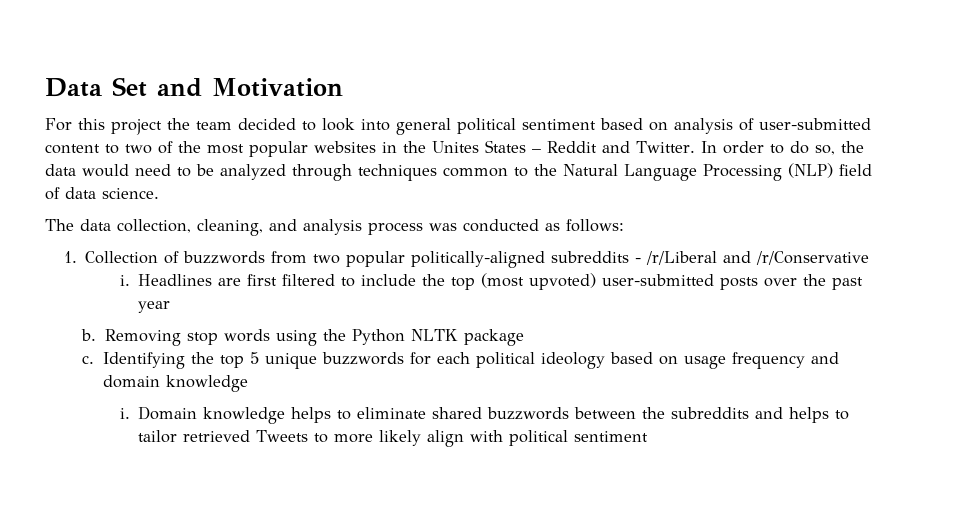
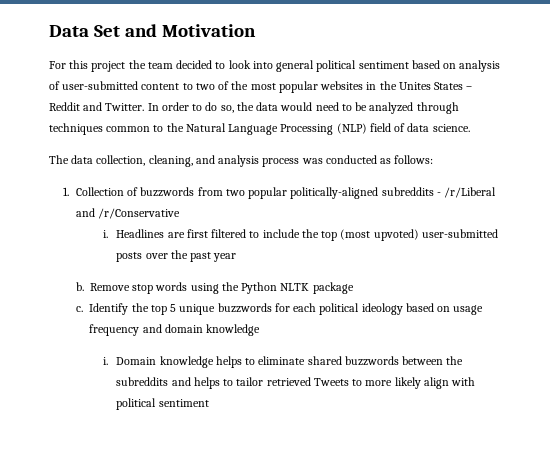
- Removing stop words using the Python NLTK package
+ Remove stop words using the Python NLTK package
- Identifying the top 5 unique buzzwords for each political ideology based on usage frequency and domain knowledge
+ Identify the top 5 unique buzzwords for each political ideology based on usage frequency and domain knowledge

